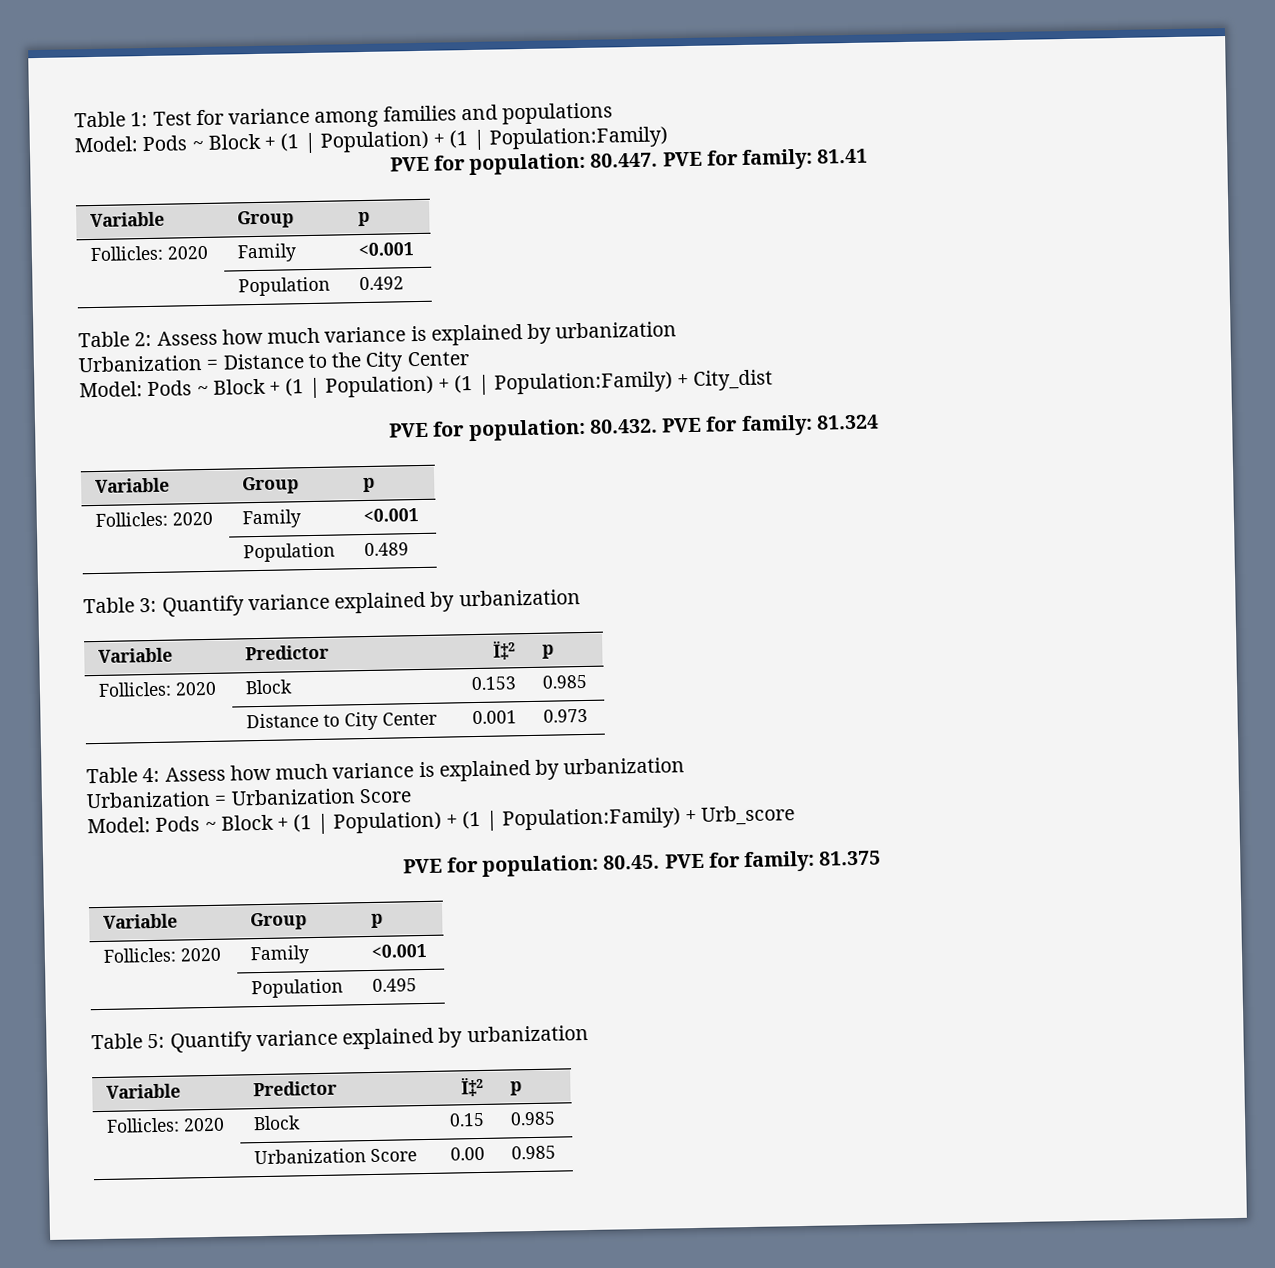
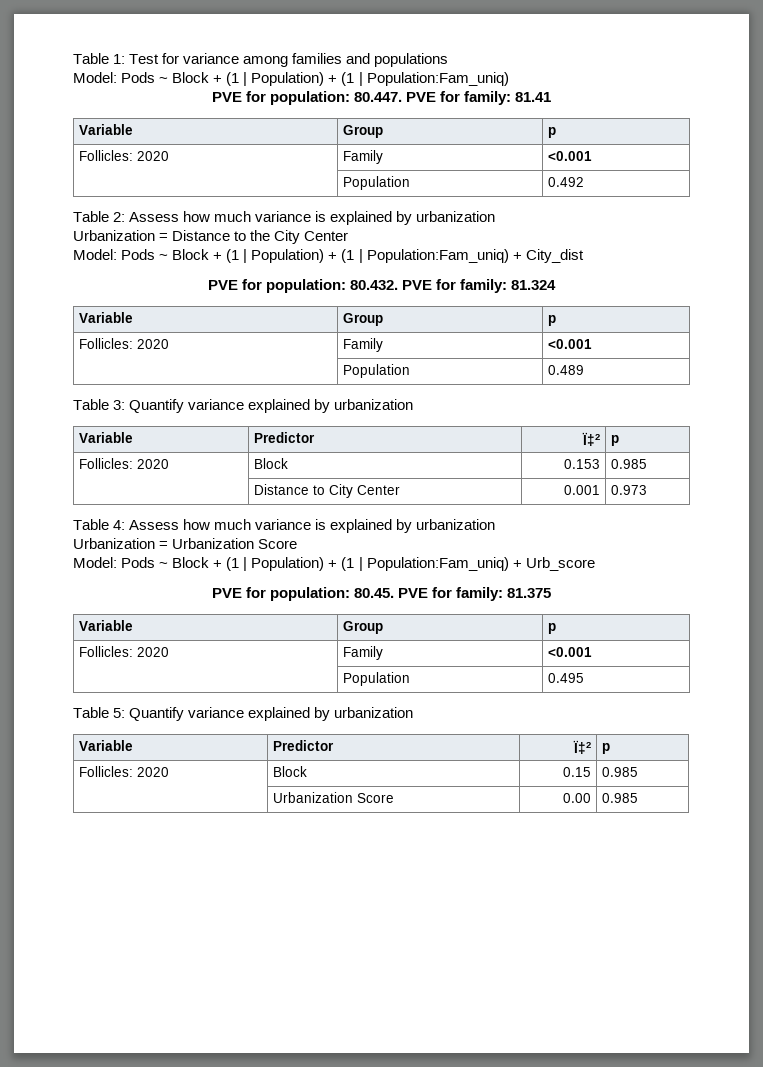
  Table 1: Test for variance among families and populations
- Model: Pods ~ Block + (1 | Population) + (1 | Population:Family)
+ Model: Pods ~ Block + (1 | Population) + (1 | Population:Fam_uniq)
- Model: Pods ~ Block + (1 | Population) + (1 | Population:Family) + City_dist
+ Model: Pods ~ Block + (1 | Population) + (1 | Population:Fam_uniq) + City_dist
- Model: Pods ~ Block + (1 | Population) + (1 | Population:Family) + Urb_score
+ Model: Pods ~ Block + (1 | Population) + (1 | Population:Fam_uniq) + Urb_score

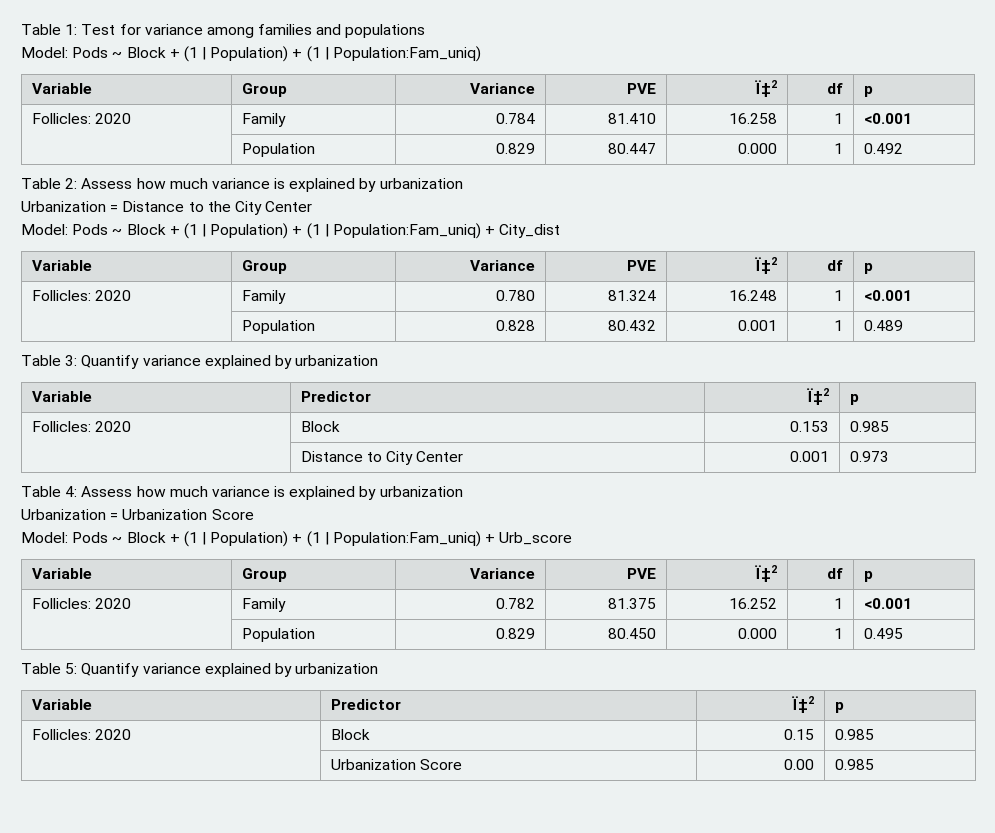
  Table 1: Test for variance among families and populations
  Model: Pods ~ Block + (1 | Population) + (1 | Population:Fam_uniq)
- PVE for population: 80.447. PVE for family: 81.41
- Variable | Group | p
- Follicles: 2020 | Family | <0.001
- | Population | 0.492
+ Variable | Group | Variance | PVE | Ï‡2 | df | p
+ Follicles: 2020 | Family | 0.784 | 81.410 | 16.258 | 1 | <0.001
+ | Population | 0.829 | 80.447 | 0.000 | 1 | 0.492
  Model: Pods ~ Block + (1 | Population) + (1 | Population:Fam_uniq) + City_dist
- PVE for population: 80.432. PVE for family: 81.324
- Variable | Group | p
- Follicles: 2020 | Family | <0.001
- | Population | 0.489
+ Variable | Group | Variance | PVE | Ï‡2 | df | p
+ Follicles: 2020 | Family | 0.780 | 81.324 | 16.248 | 1 | <0.001
+ | Population | 0.828 | 80.432 | 0.001 | 1 | 0.489
  Model: Pods ~ Block + (1 | Population) + (1 | Population:Fam_uniq) + Urb_score
- PVE for population: 80.45. PVE for family: 81.375
- Variable | Group | p
- Follicles: 2020 | Family | <0.001
- | Population | 0.495
+ Variable | Group | Variance | PVE | Ï‡2 | df | p
+ Follicles: 2020 | Family | 0.782 | 81.375 | 16.252 | 1 | <0.001
+ | Population | 0.829 | 80.450 | 0.000 | 1 | 0.495

